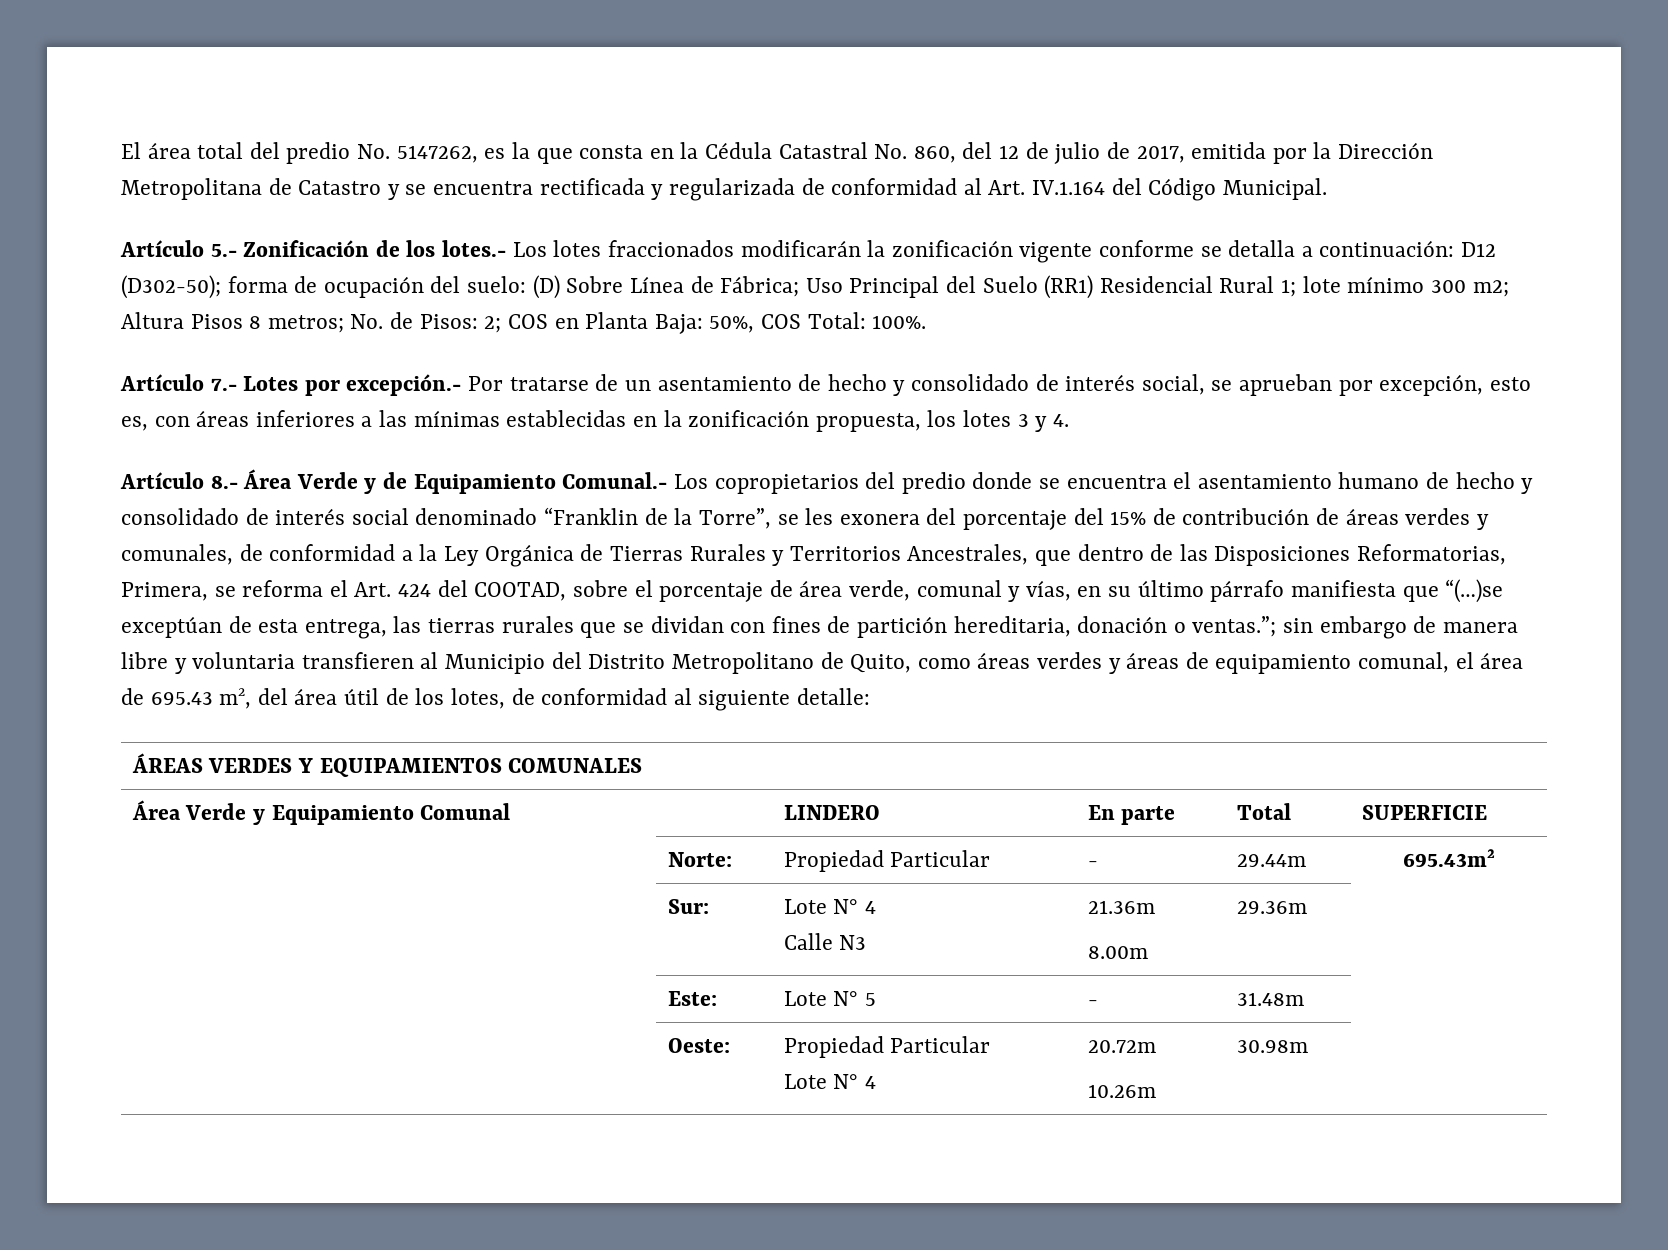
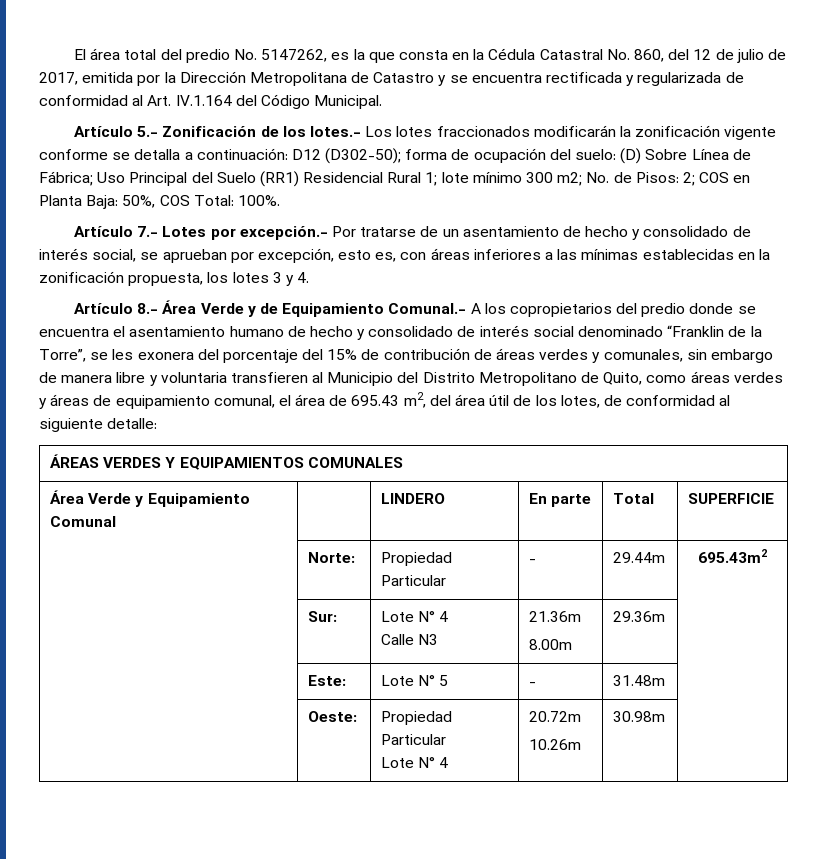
- Artículo 5.- Zonificación de los lotes.- Los lotes fraccionados modificarán la zonificación vigente conforme se detalla a continuación: D12 (D302-50); forma de ocupación del suelo: (D) Sobre Línea de Fábrica; Uso Principal del Suelo (RR1) Residencial Rural 1; lote mínimo 300 m2; Altura Pisos 8 metros; No. de Pisos: 2; COS en Planta Baja: 50%, COS Total: 100%.
+ Artículo 5.- Zonificación de los lotes.- Los lotes fraccionados modificarán la zonificación vigente conforme se detalla a continuación: D12 (D302-50); forma de ocupación del suelo: (D) Sobre Línea de Fábrica; Uso Principal del Suelo (RR1) Residencial Rural 1; lote mínimo 300 m2; No. de Pisos: 2; COS en Planta Baja: 50%, COS Total: 100%.
- Artículo 8.- Área Verde y de Equipamiento Comunal.- Los copropietarios del predio donde se encuentra el asentamiento humano de hecho y consolidado de interés social denominado “Franklin de la Torre”, se les exonera del porcentaje del 15% de contribución de áreas verdes y comunales, de conformidad a la Ley Orgánica de Tierras Rurales y Territorios Ancestrales, que dentro de las Disposiciones Reformatorias, Primera, se reforma el Art. 424 del COOTAD, sobre el porcentaje de área verde, comunal y vías, en su último párrafo manifiesta que “(…)se exceptúan de esta entrega, las tierras rurales que se dividan con fines de partición hereditaria, donación o ventas.”; sin embargo de manera libre y voluntaria transfieren al Municipio del Distrito Metropolitano de Quito, como áreas verdes y áreas de equipamiento comunal, el área de 695.43 m2, del área útil de los lotes, de conformidad al siguiente detalle:
+ Artículo 8.- Área Verde y de Equipamiento Comunal.- A los copropietarios del predio donde se encuentra el asentamiento humano de hecho y consolidado de interés social denominado “Franklin de la Torre”, se les exonera del porcentaje del 15% de contribución de áreas verdes y comunales, sin embargo de manera libre y voluntaria transfieren al Municipio del Distrito Metropolitano de Quito, como áreas verdes y áreas de equipamiento comunal, el área de 695.43 m2, del área útil de los lotes, de conformidad al siguiente detalle:

